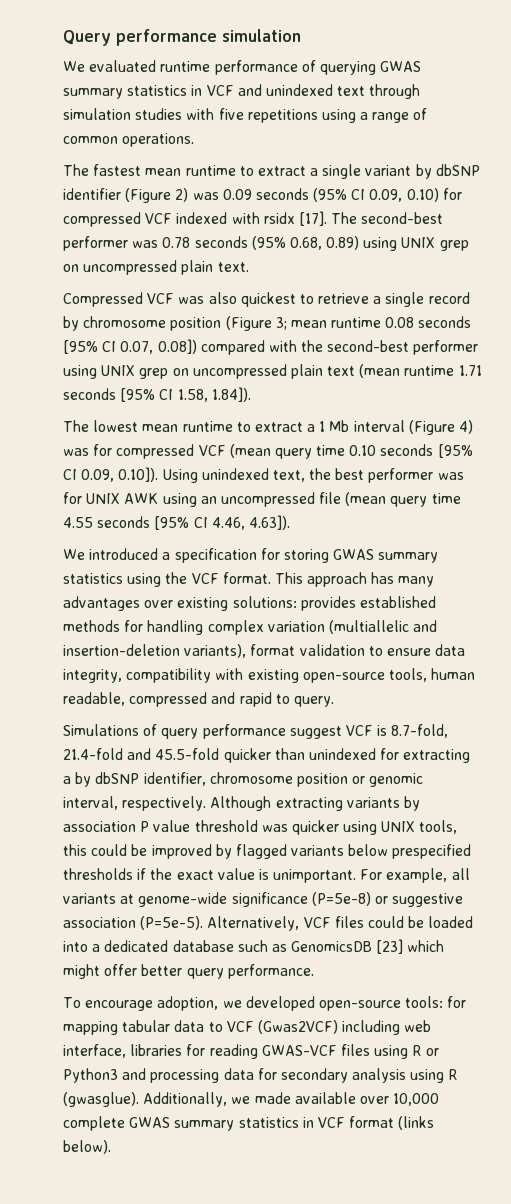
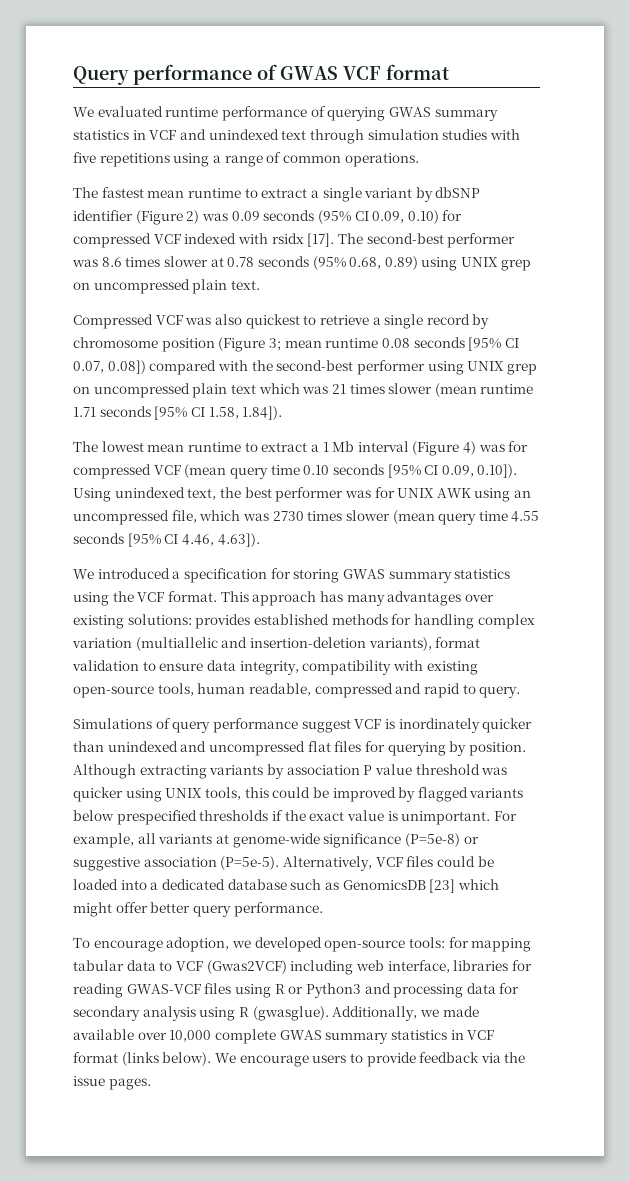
- Query performance simulation
+ Query performance of GWAS VCF format
- The second-best performer was 0.78 seconds (95% 0.68, 0.89) using UNIX grep on uncompressed plain text.
+ The second-best performer was 8.6 times slower at 0.78 seconds (95% 0.68, 0.89) using UNIX grep on uncompressed plain text.
- Compressed VCF was also quickest to retrieve a single record by chromosome position (Figure 3; mean runtime 0.08 seconds [95% CI 0.07, 0.08]) compared with the second-best performer using UNIX grep on uncompressed plain text (mean runtime 1.71 seconds [95% CI 1.58, 1.84]).
+ Compressed VCF was also quickest to retrieve a single record by chromosome position (Figure 3; mean runtime 0.08 seconds [95% CI 0.07, 0.08]) compared with the second-best performer using UNIX grep on uncompressed plain text which was 21 times slower (mean runtime 1.71 seconds [95% CI 1.58, 1.84]).
- The lowest mean runtime to extract a 1 Mb interval (Figure 4) was for compressed VCF (mean query time 0.10 seconds [95% CI 0.09, 0.10]). Using unindexed text, the best performer was for UNIX AWK using an uncompressed file (mean query time 4.55 seconds [95% CI 4.46, 4.63]).
+ The lowest mean runtime to extract a 1 Mb interval (Figure 4) was for compressed VCF (mean query time 0.10 seconds [95% CI 0.09, 0.10]). Using unindexed text, the best performer was for UNIX AWK using an uncompressed file, which was 2730 times slower (mean query time 4.55 seconds [95% CI 4.46, 4.63]).
- Simulations of query performance suggest VCF is 8.7-fold, 21.4-fold and 45.5-fold quicker than unindexed for extracting a by dbSNP identifier, chromosome position or genomic interval, respectively.
+ Simulations of query performance suggest VCF is inordinately quicker than unindexed and uncompressed flat files for querying by position.
+ We encourage users to provide feedback via the issue pages.

